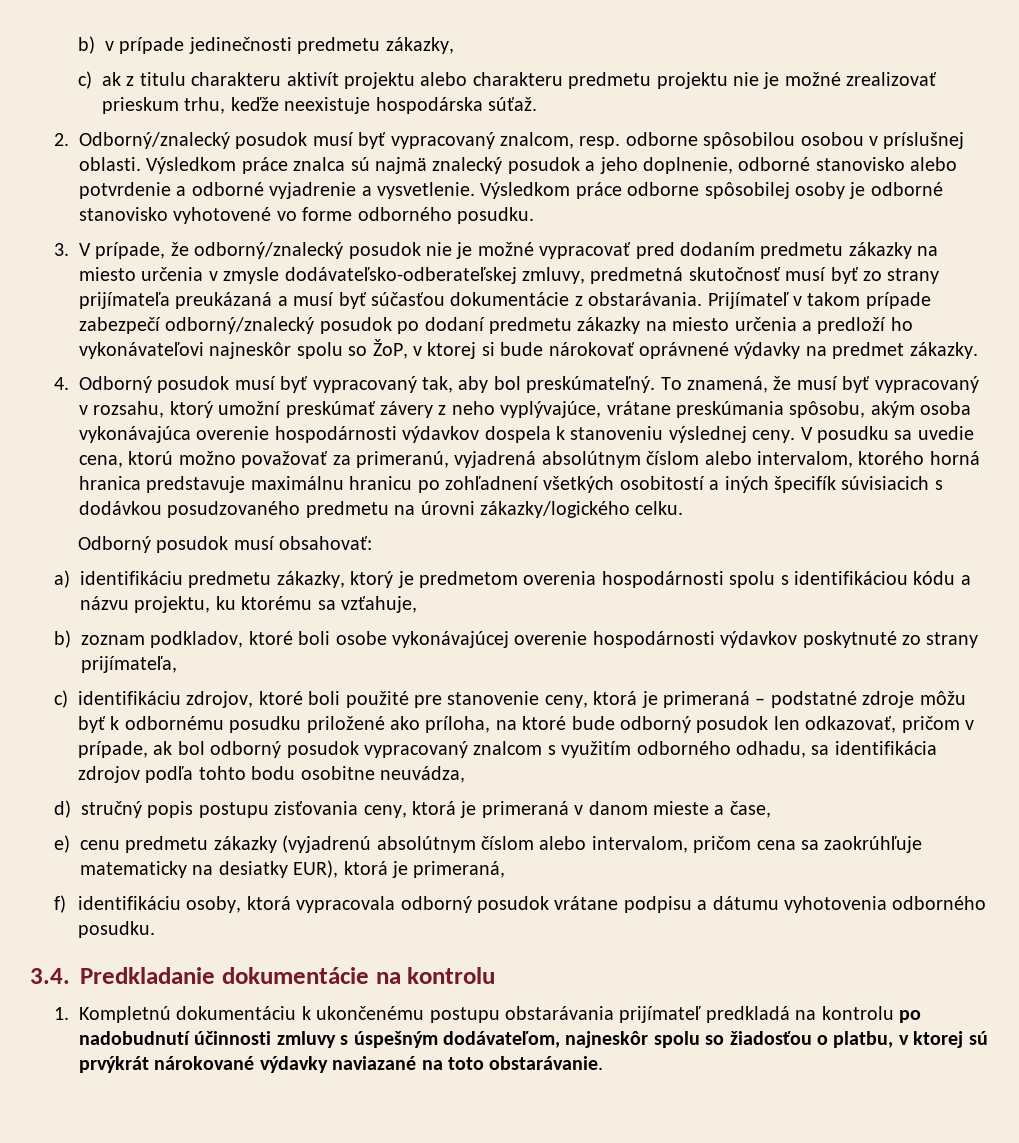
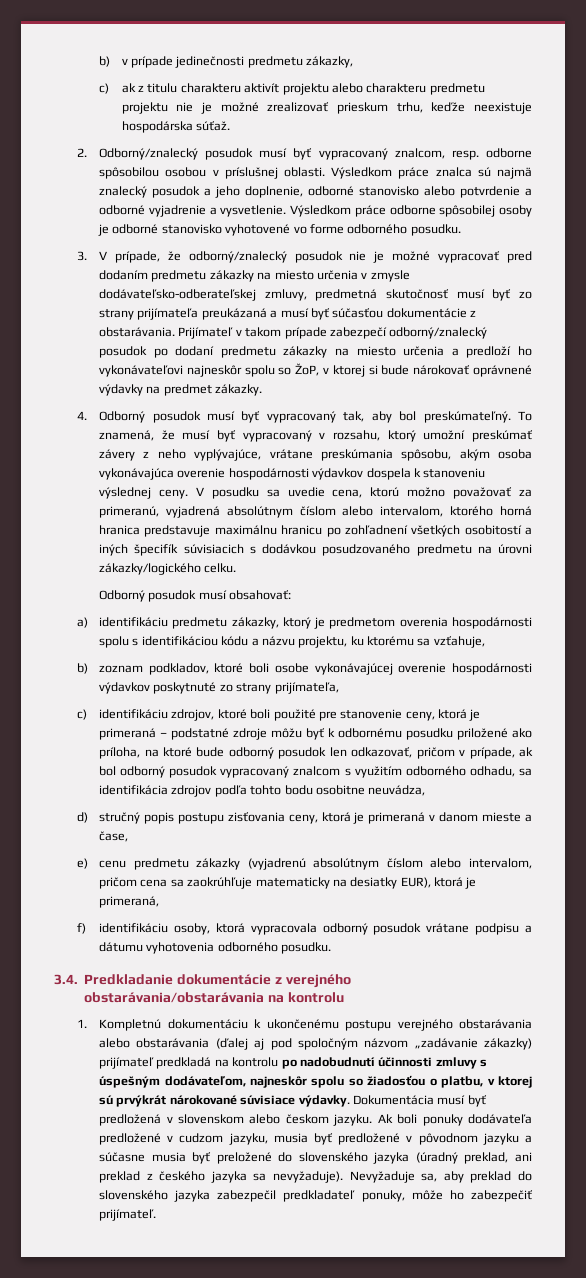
- 3.4. Predkladanie dokumentácie na kontrolu
+ 3.4. Predkladanie dokumentácie z verejného obstarávania/obstarávania na kontrolu
- 1. Kompletnú dokumentáciu k ukončenému postupu obstarávania prijímateľ predkladá na kontrolu po nadobudnutí účinnosti zmluvy s úspešným dodávateľom, najneskôr spolu so žiadosťou o platbu, v ktorej sú prvýkrát nárokované výdavky naviazané na toto obstarávanie.
+ 1. Kompletnú dokumentáciu k ukončenému postupu verejného obstarávania alebo obstarávania (ďalej aj pod spoločným názvom „zadávanie zákazky) prijímateľ predkladá na kontrolu po nadobudnutí účinnosti zmluvy s úspešným dodávateľom, najneskôr spolu so žiadosťou o platbu, v ktorej sú prvýkrát nárokované súvisiace výdavky. Dokumentácia musí byť predložená v slovenskom alebo českom jazyku. Ak boli ponuky dodávateľa predložené v cudzom jazyku, musia byť predložené v pôvodnom jazyku a súčasne musia byť preložené do slovenského jazyka (úradný preklad, ani preklad z českého jazyka sa nevyžaduje). Nevyžaduje sa, aby preklad do slovenského jazyka zabezpečil predkladateľ ponuky, môže ho zabezpečiť prijímateľ.

